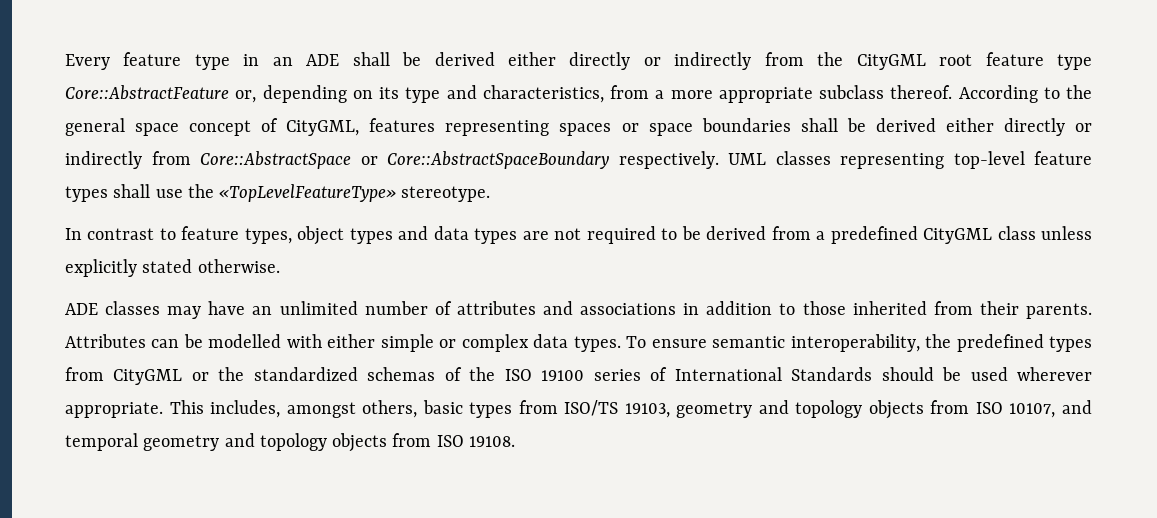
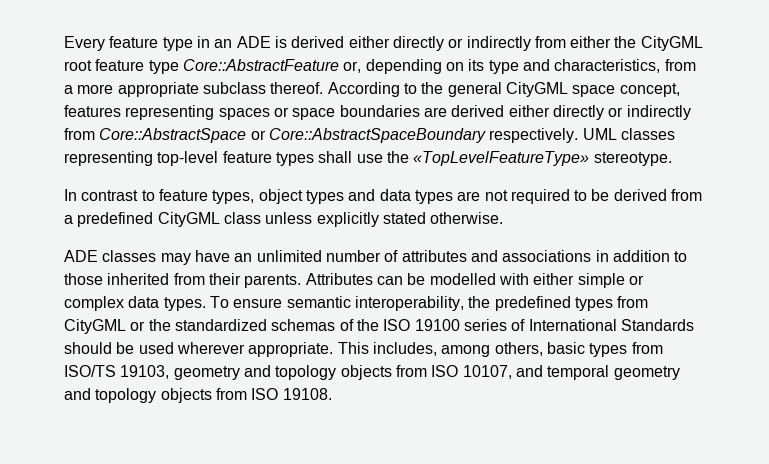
- Every feature type in an ADE shall be derived either directly or indirectly from the CityGML root feature type Core::AbstractFeature or, depending on its type and characteristics, from a more appropriate subclass thereof.
+ Every feature type in an ADE is derived either directly or indirectly from either the CityGML root feature type Core::AbstractFeature or, depending on its type and characteristics, from a more appropriate subclass thereof.
- According to the general space concept of CityGML, features representing spaces or space boundaries shall be derived either directly or indirectly from Core::AbstractSpace or Core::AbstractSpaceBoundary respectively.
+ According to the general CityGML space concept, features representing spaces or space boundaries are derived either directly or indirectly from Core::AbstractSpace or Core::AbstractSpaceBoundary respectively.
- This includes, amongst others, basic types from ISO/TS 19103, geometry and topology objects from ISO 10107, and temporal geometry and topology objects from ISO 19108.
+ This includes, among others, basic types from ISO/TS 19103, geometry and topology objects from ISO 10107, and temporal geometry and topology objects from ISO 19108.

